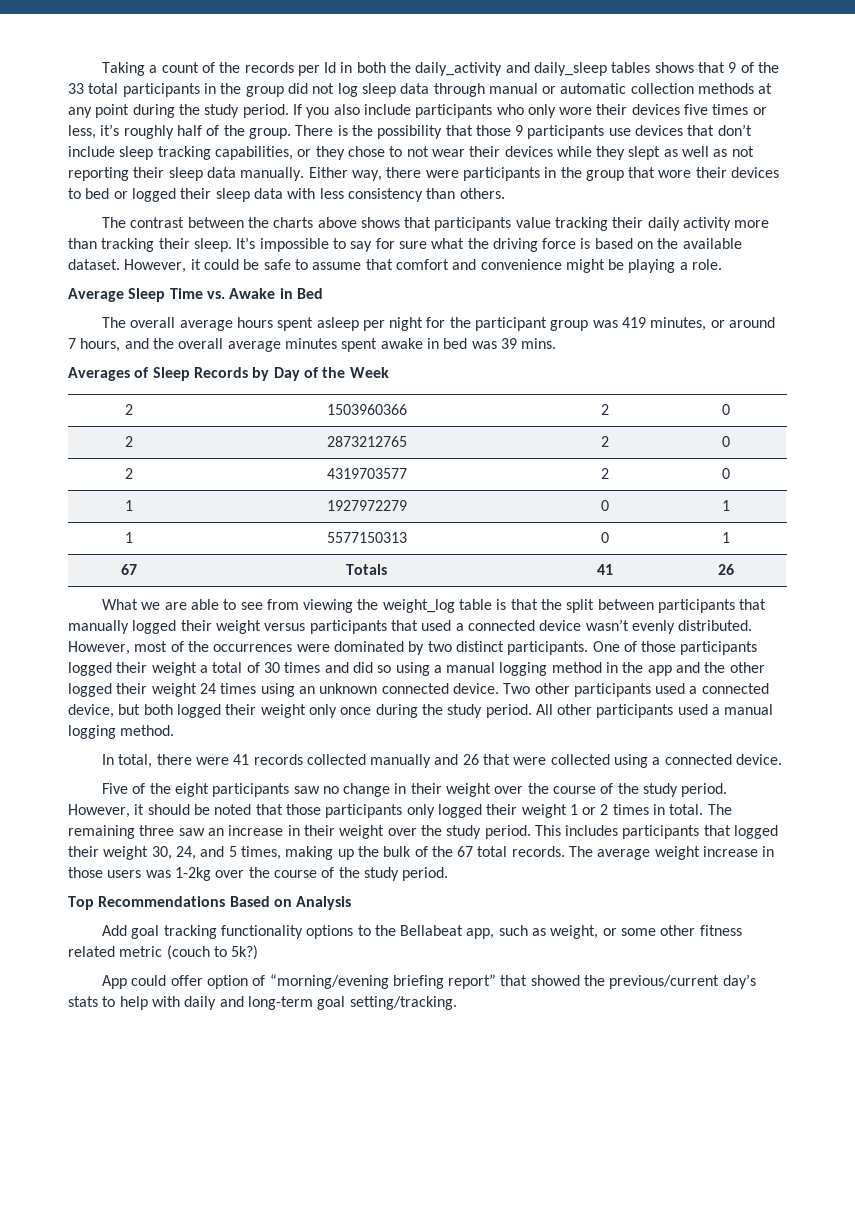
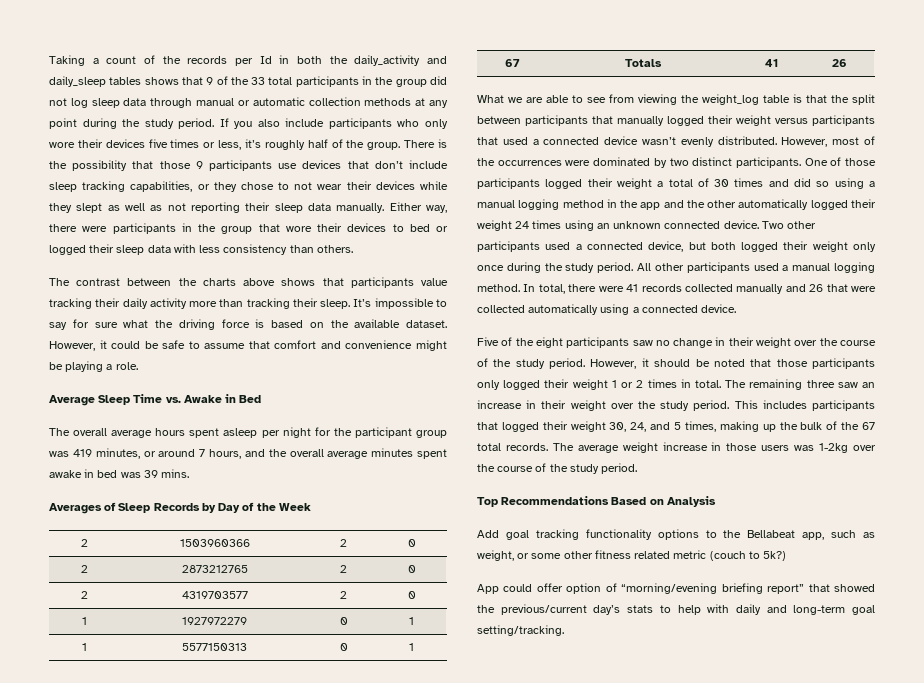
- One of those participants logged their weight a total of 30 times and did so using a manual logging method in the app and the other logged their weight 24 times using an unknown connected device.
+ One of those participants logged their weight a total of 30 times and did so using a manual logging method in the app and the other automatically logged their weight 24 times using an unknown connected device.
- All other participants used a manual logging method.
- In total, there were 41 records collected manually and 26 that were collected using a connected device.
+ All other participants used a manual logging method. In total, there were 41 records collected manually and 26 that were collected automatically using a connected device.

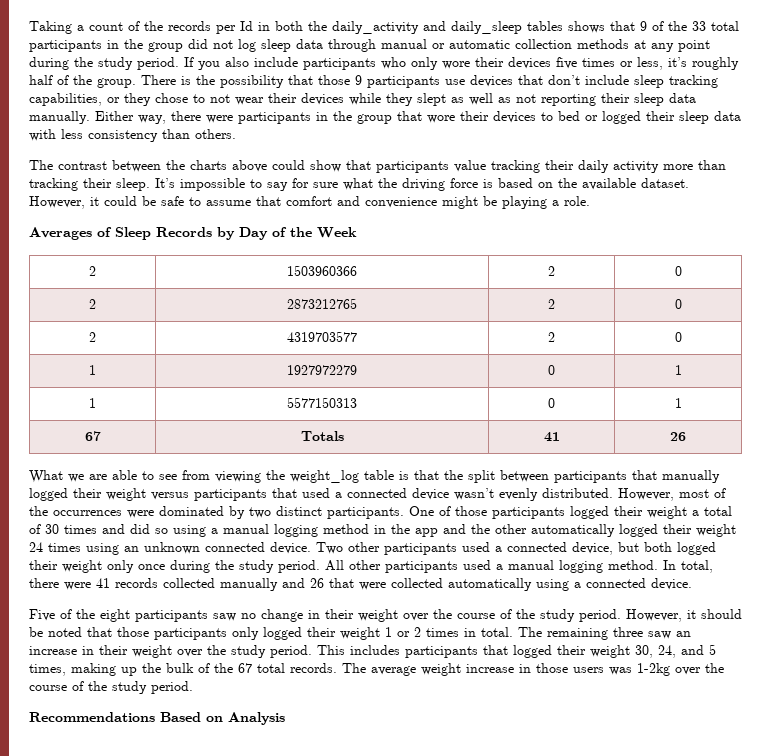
- The contrast between the charts above shows that participants value tracking their daily activity more than tracking their sleep.
+ The contrast between the charts above could show that participants value tracking their daily activity more than tracking their sleep.
- Average Sleep Time vs. Awake in Bed
- The overall average hours spent asleep per night for the participant group was 419 minutes, or around 7 hours, and the overall average minutes spent awake in bed was 39 mins.
- Top Recommendations Based on Analysis
+ Recommendations Based on Analysis
- Add goal tracking functionality options to the Bellabeat app, such as weight, or some other fitness related metric (couch to 5k?)
- App could offer option of “morning/evening briefing report” that showed the previous/current day’s stats to help with daily and long-term goal setting/tracking.

